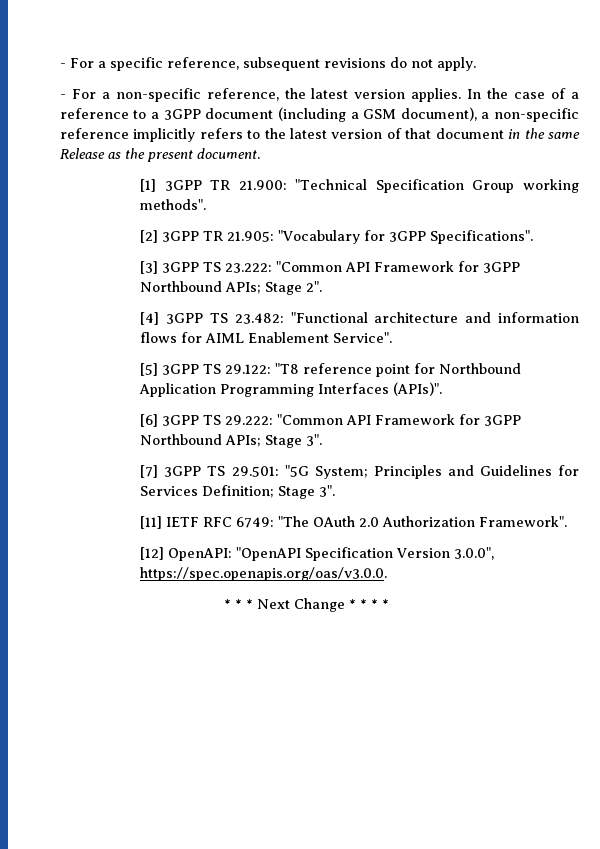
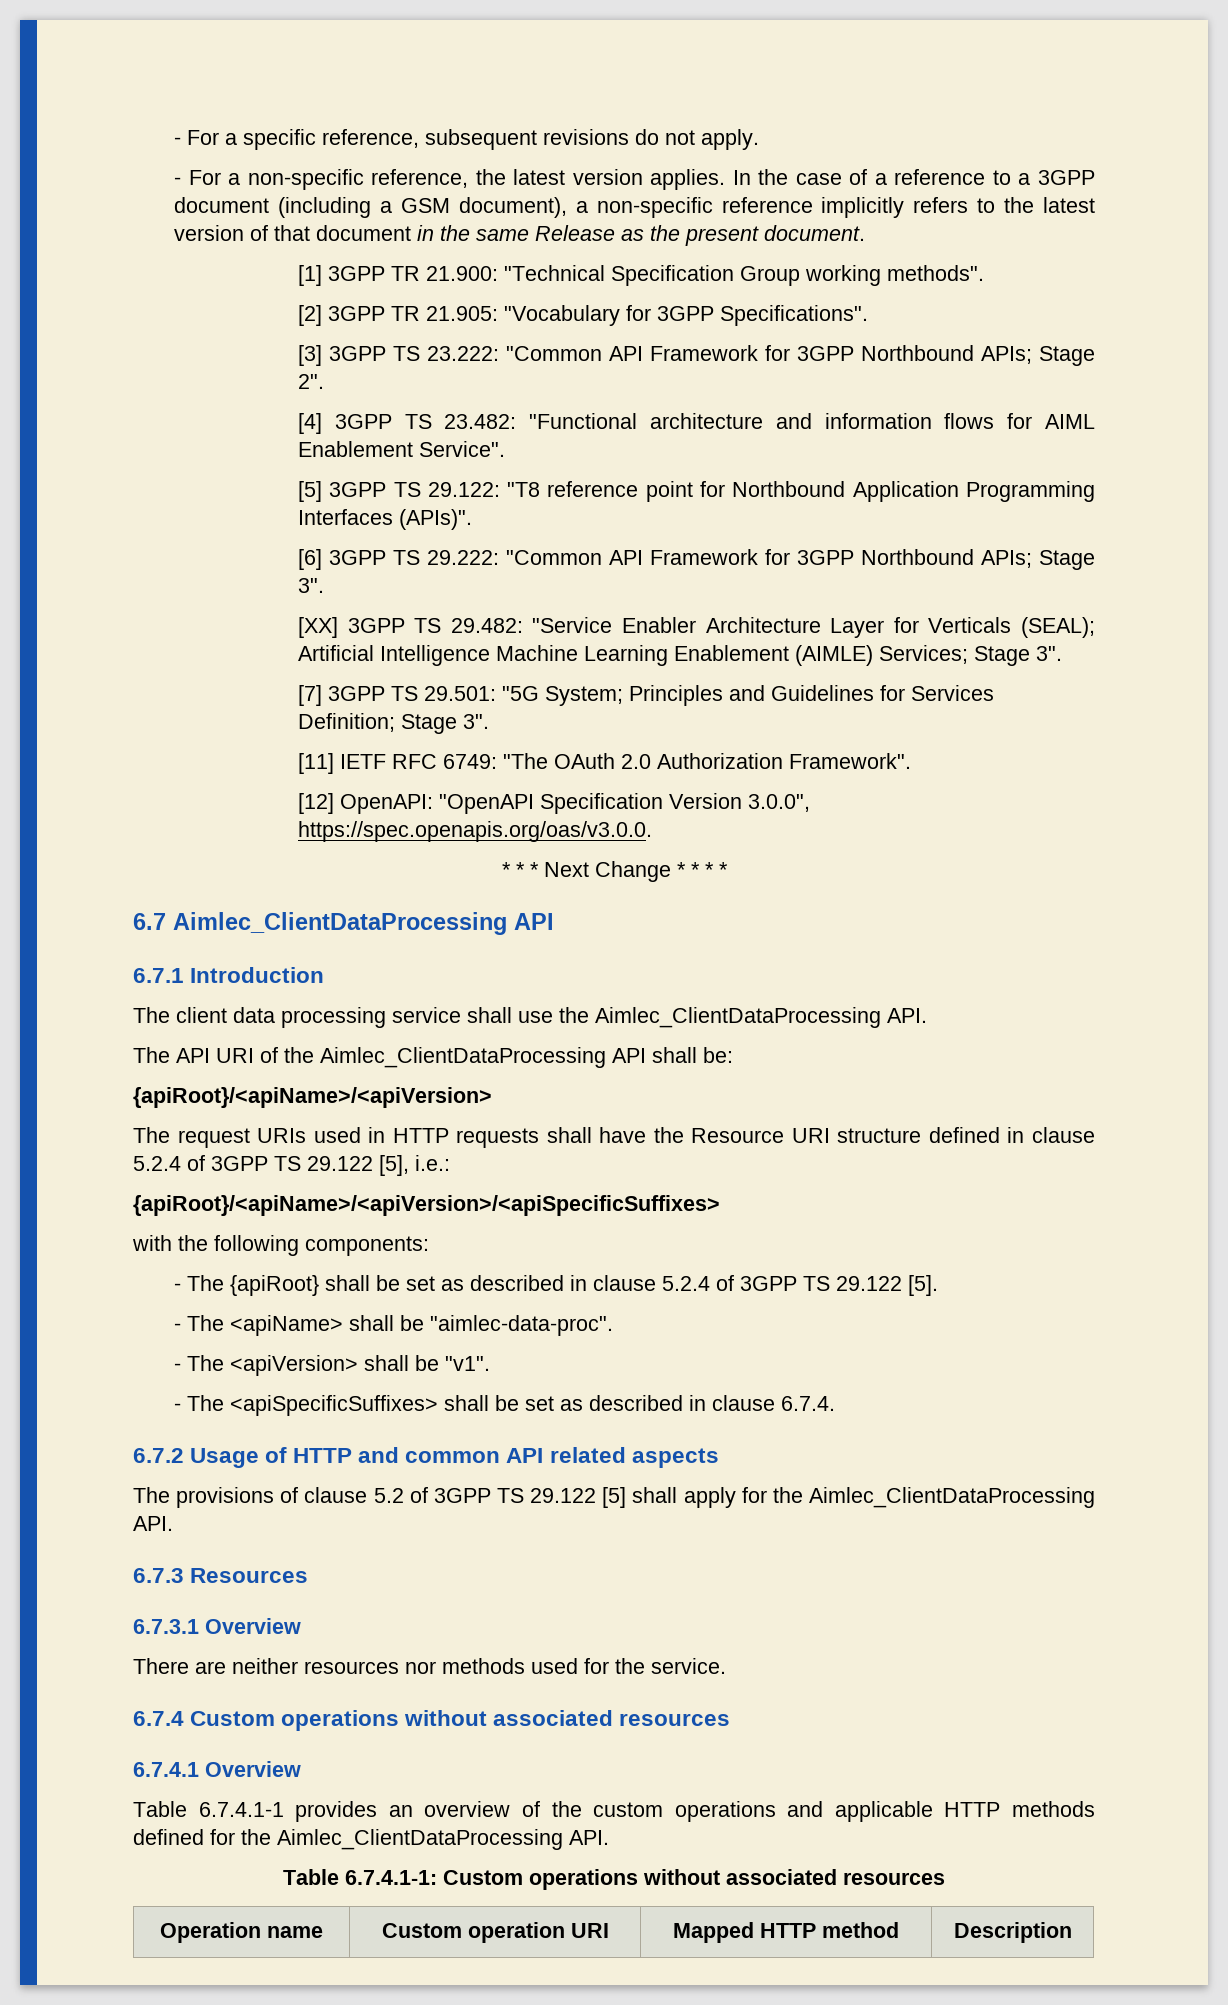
+ [XX] 3GPP TS 29.482: "Service Enabler Architecture Layer for Verticals (SEAL); Artificial Intelligence Machine Learning Enablement (AIMLE) Services; Stage 3".
+ 6.7 Aimlec_ClientDataProcessing API
+ 6.7.1 Introduction
+ The client data processing service shall use the Aimlec_ClientDataProcessing API.
+ The API URI of the Aimlec_ClientDataProcessing API shall be:
+ {apiRoot}/<apiName>/<apiVersion>
+ The request URIs used in HTTP requests shall have the Resource URI structure defined in clause 5.2.4 of 3GPP TS 29.122 [5], i.e.:
+ {apiRoot}/<apiName>/<apiVersion>/<apiSpecificSuffixes>
+ with the following components:
+ - The {apiRoot} shall be set as described in clause 5.2.4 of 3GPP TS 29.122 [5].
+ - The <apiName> shall be "aimlec-data-proc".
+ - The <apiVersion> shall be "v1".
+ - The <apiSpecificSuffixes> shall be set as described in clause 6.7.4.
+ 6.7.2 Usage of HTTP and common API related aspects
+ The provisions of clause 5.2 of 3GPP TS 29.122 [5] shall apply for the Aimlec_ClientDataProcessing API.
+ 6.7.3 Resources
+ 6.7.3.1 Overview
+ There are neither resources nor methods used for the service.
+ 6.7.4 Custom operations without associated resources
+ 6.7.4.1 Overview
+ Table 6.7.4.1-1 provides an overview of the custom operations and applicable HTTP methods defined for the Aimlec_ClientDataProcessing API.
+ Table 6.7.4.1-1: Custom operations without associated resources
+ Operation name | Custom operation URI | Mapped HTTP method | Description

